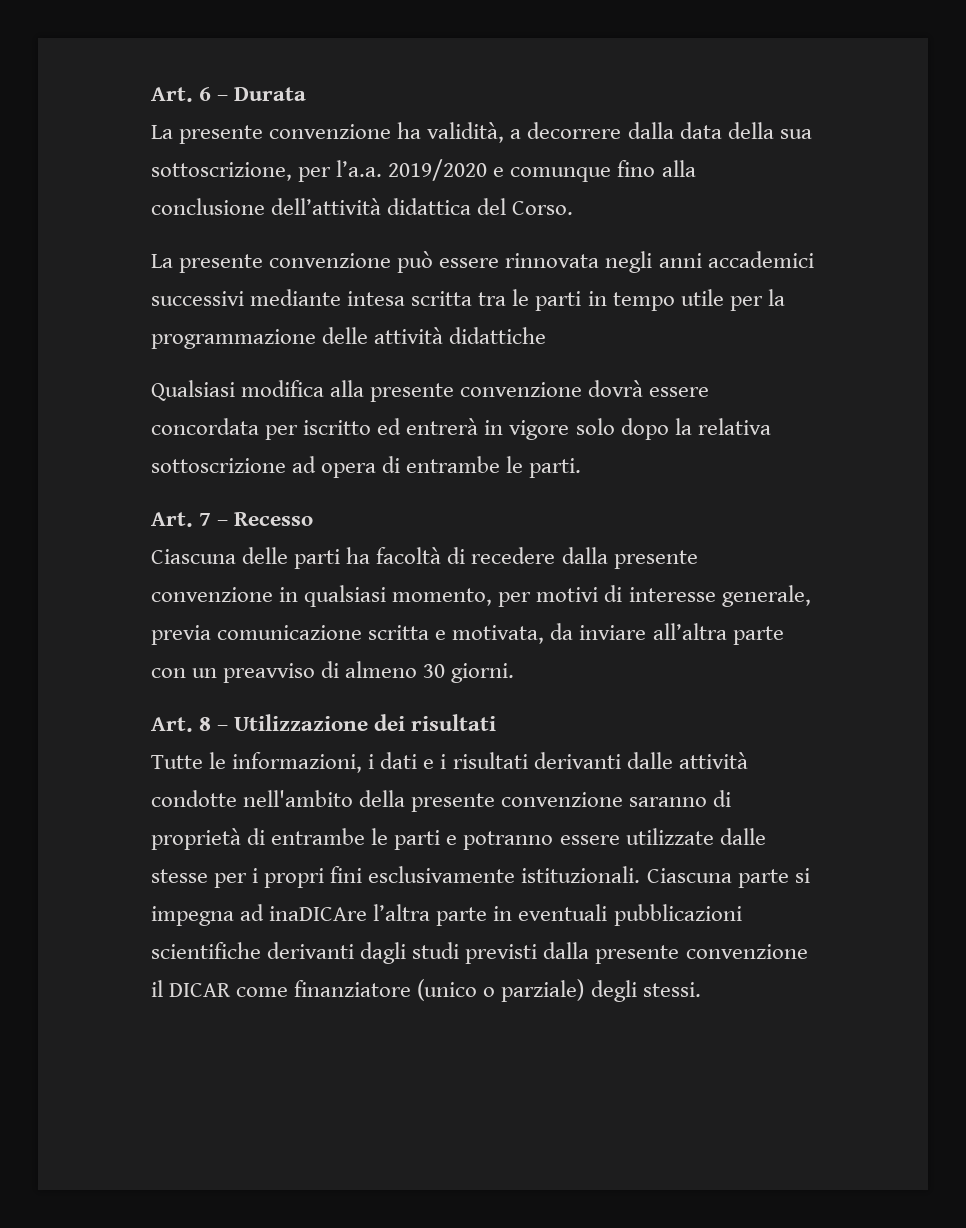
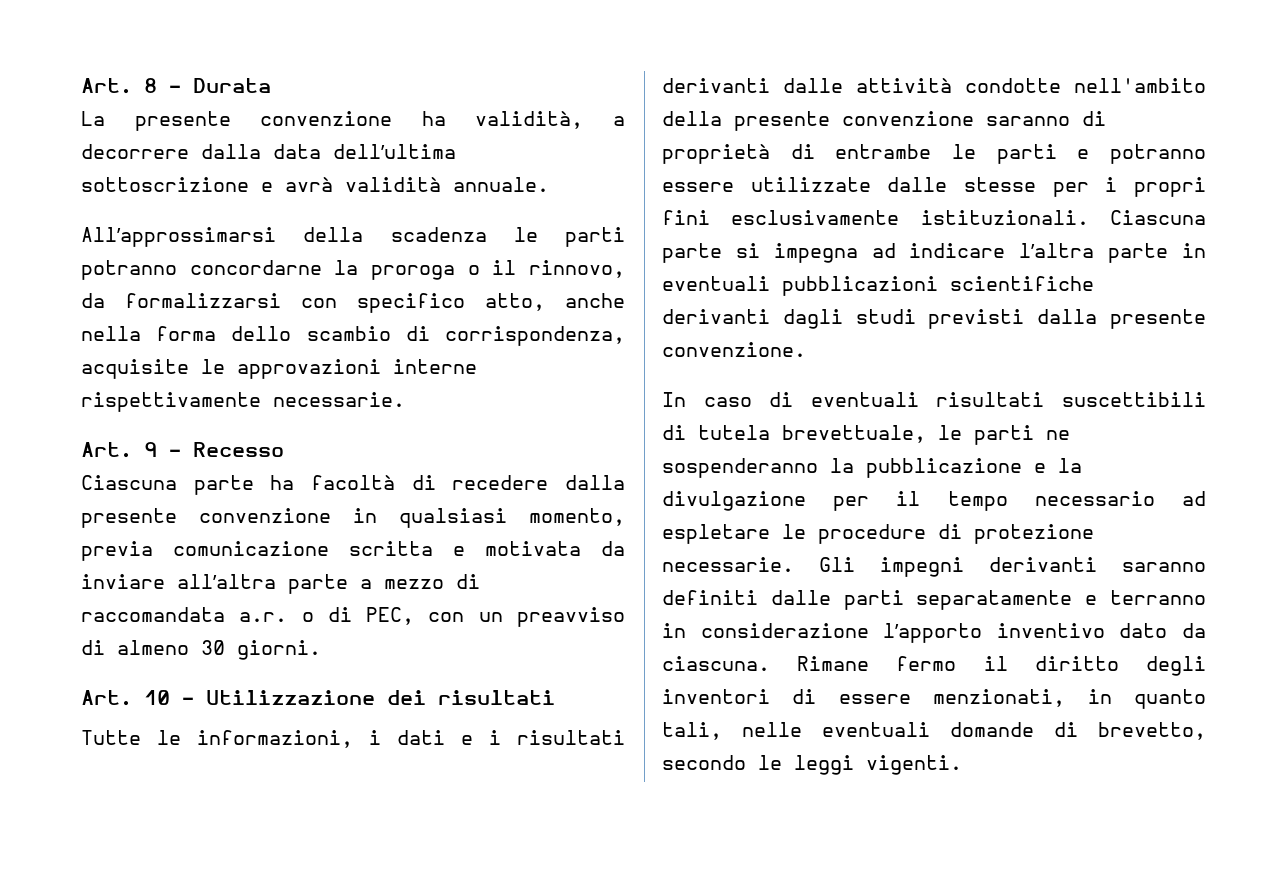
- Art. 6 – Durata
+ Art. 8 – Durata
- La presente convenzione ha validità, a decorrere dalla data della sua sottoscrizione, per l’a.a. 2019/2020 e comunque fino alla conclusione dell’attività didattica del Corso.
- La presente convenzione può essere rinnovata negli anni accademici successivi mediante intesa scritta tra le parti in tempo utile per la programmazione delle attività didattiche
- Qualsiasi modifica alla presente convenzione dovrà essere concordata per iscritto ed entrerà in vigore solo dopo la relativa sottoscrizione ad opera di entrambe le parti.
- Art. 7 – Recesso
+ La presente convenzione ha validità, a decorrere dalla data dell’ultima sottoscrizione e avrà validità annuale.
+ All’approssimarsi della scadenza le parti potranno concordarne la proroga o il rinnovo, da formalizzarsi con specifico atto, anche nella forma dello scambio di corrispondenza, acquisite le approvazioni interne rispettivamente necessarie.
+ Art. 9 – Recesso
- Ciascuna delle parti ha facoltà di recedere dalla presente convenzione in qualsiasi momento, per motivi di interesse generale, previa comunicazione scritta e motivata, da inviare all’altra parte con un preavviso di almeno 30 giorni.
+ Ciascuna parte ha facoltà di recedere dalla presente convenzione in qualsiasi momento, previa comunicazione scritta e motivata da inviare all’altra parte a mezzo di raccomandata a.r. o di PEC, con un preavviso di almeno 30 giorni.
- Art. 8 – Utilizzazione dei risultati
+ Art. 10 – Utilizzazione dei risultati
- Ciascuna parte si impegna ad inaDICAre l’altra parte in eventuali pubblicazioni scientifiche derivanti dagli studi previsti dalla presente convenzione il DICAR come finanziatore (unico o parziale) degli stessi.
+ Ciascuna parte si impegna ad indicare l’altra parte in eventuali pubblicazioni scientifiche derivanti dagli studi previsti dalla presente convenzione.
+ In caso di eventuali risultati suscettibili di tutela brevettuale, le parti ne sospenderanno la pubblicazione e la divulgazione per il tempo necessario ad espletare le procedure di protezione necessarie. Gli impegni derivanti saranno definiti dalle parti separatamente e terranno in considerazione l’apporto inventivo dato da ciascuna. Rimane fermo il diritto degli inventori di essere menzionati, in quanto tali, nelle eventuali domande di brevetto, secondo le leggi vigenti.

